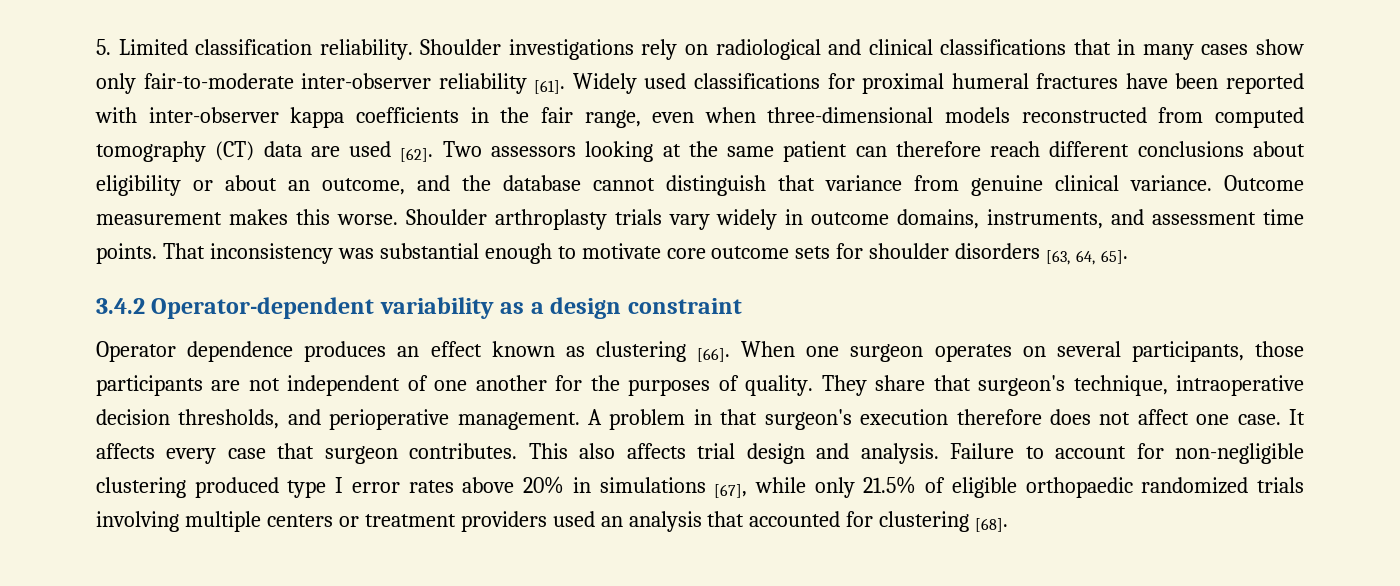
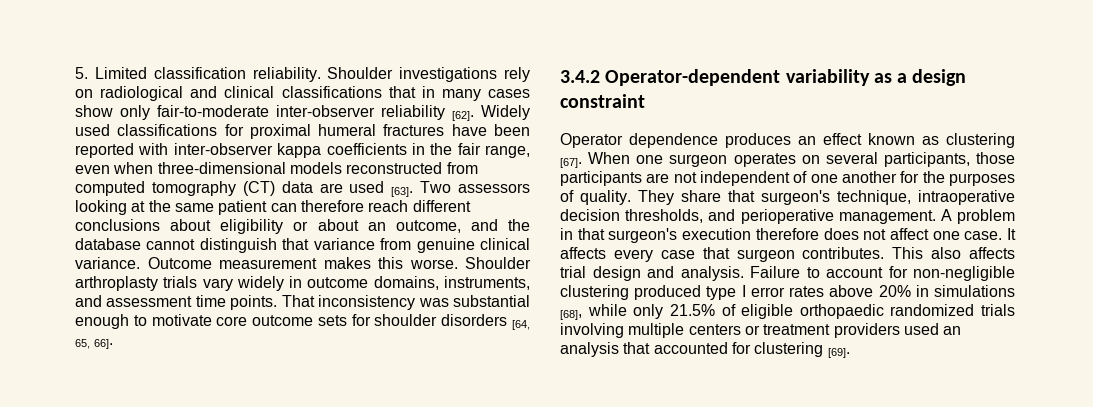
- Shoulder investigations rely on radiological and clinical classifications that in many cases show only fair-to-moderate inter-observer reliability [61].
+ Shoulder investigations rely on radiological and clinical classifications that in many cases show only fair-to-moderate inter-observer reliability [62].
- Widely used classifications for proximal humeral fractures have been reported with inter-observer kappa coefficients in the fair range, even when three-dimensional models reconstructed from computed tomography (CT) data are used [62].
+ Widely used classifications for proximal humeral fractures have been reported with inter-observer kappa coefficients in the fair range, even when three-dimensional models reconstructed from computed tomography (CT) data are used [63].
- That inconsistency was substantial enough to motivate core outcome sets for shoulder disorders [63, 64, 65].
+ That inconsistency was substantial enough to motivate core outcome sets for shoulder disorders [64, 65, 66].
- Operator dependence produces an effect known as clustering [66].
+ Operator dependence produces an effect known as clustering [67].
- Failure to account for non-negligible clustering produced type I error rates above 20% in simulations [67], while only 21.5% of eligible orthopaedic randomized trials involving multiple centers or treatment providers used an analysis that accounted for clustering [68].
+ Failure to account for non-negligible clustering produced type I error rates above 20% in simulations [68], while only 21.5% of eligible orthopaedic randomized trials involving multiple centers or treatment providers used an analysis that accounted for clustering [69].

